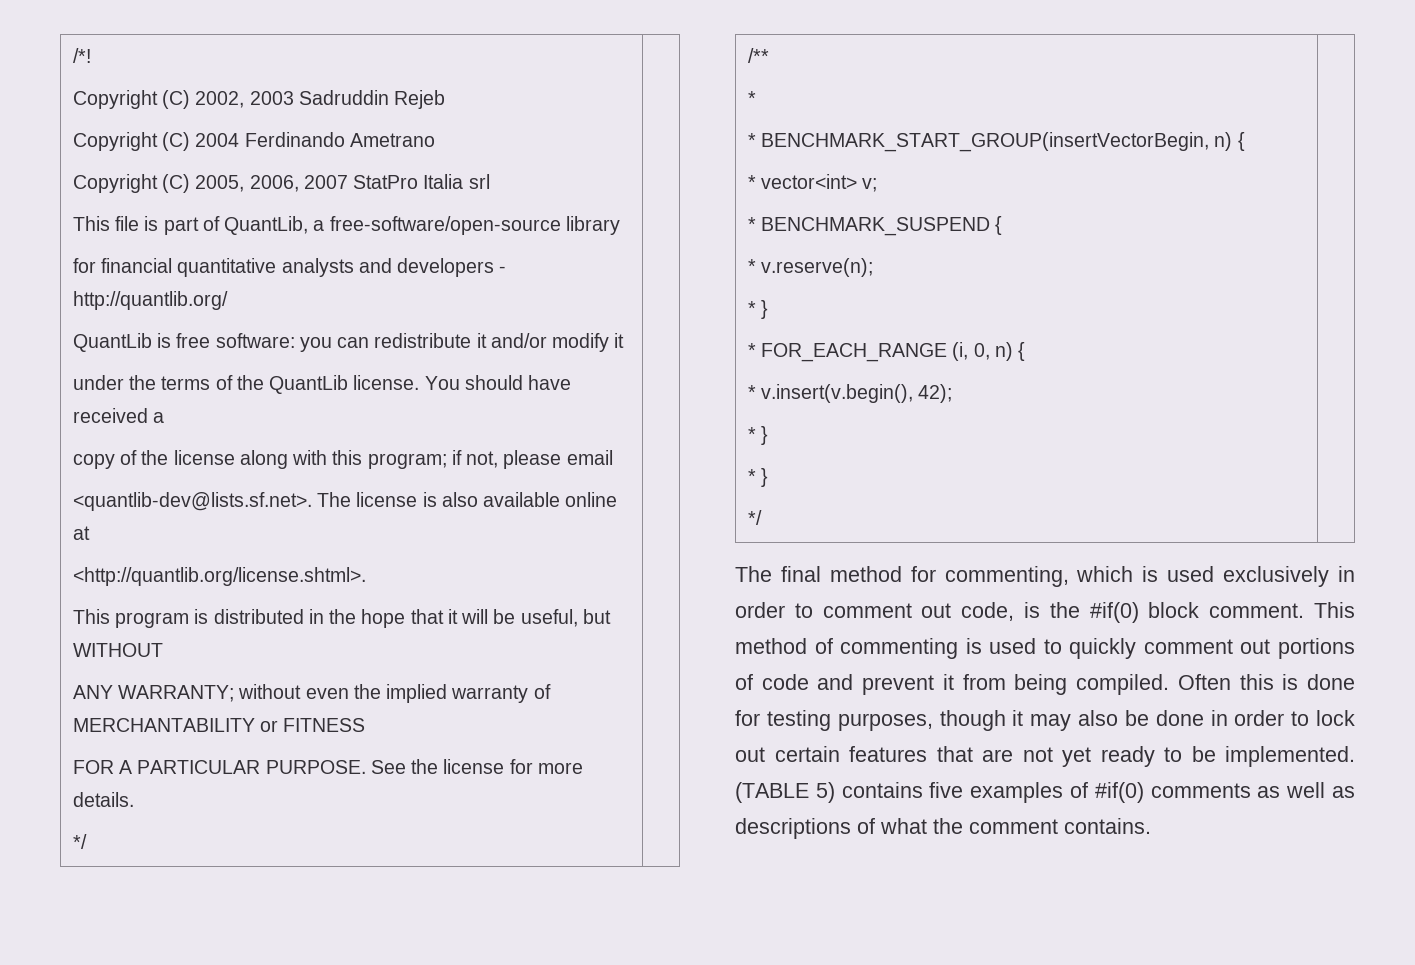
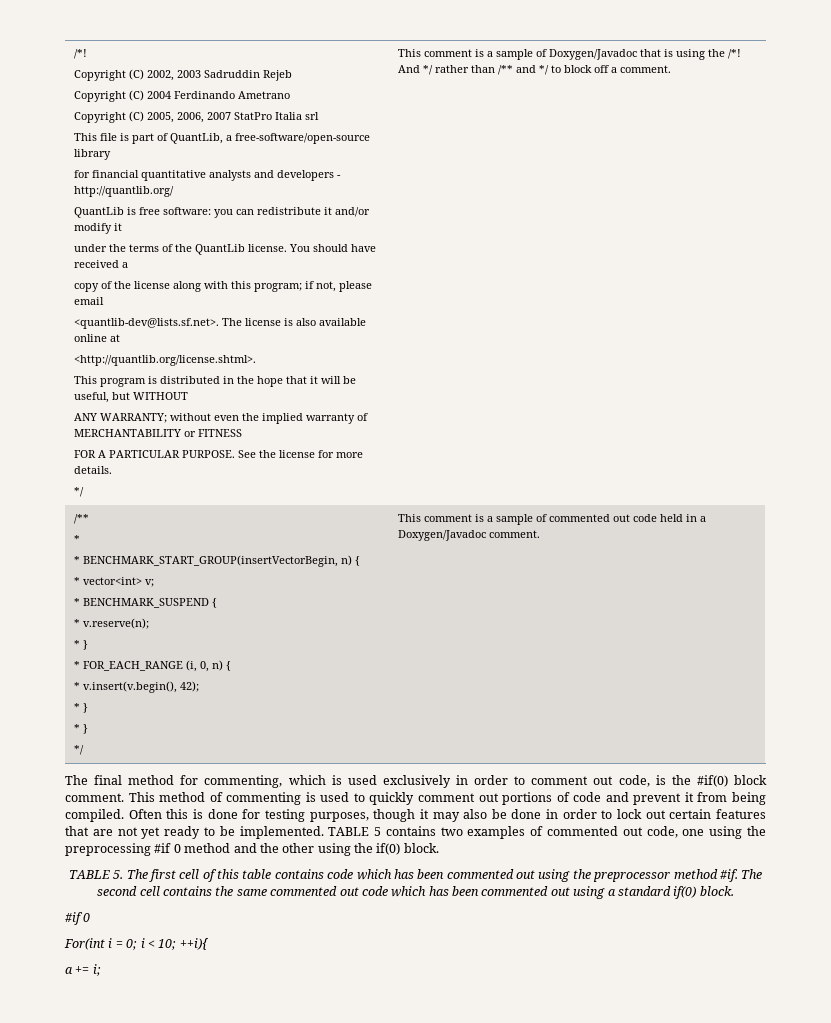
+ This comment is a sample of Doxygen/Javadoc that is using the /*! And */ rather than /** and */ to block off a comment.
+ This comment is a sample of commented out code held in a Doxygen/Javadoc comment.
- (TABLE 5) contains five examples of #if(0) comments as well as descriptions of what the comment contains.
+ TABLE 5 contains two examples of commented out code, one using the preprocessing #if 0 method and the other using the if(0) block.
+ TABLE 5. The first cell of this table contains code which has been commented out using the preprocessor method #if. The second cell contains the same commented out code which has been commented out using a standard if(0) block.
+ #if 0
+ For(int i = 0; i < 10; ++i){
+ a += i;

